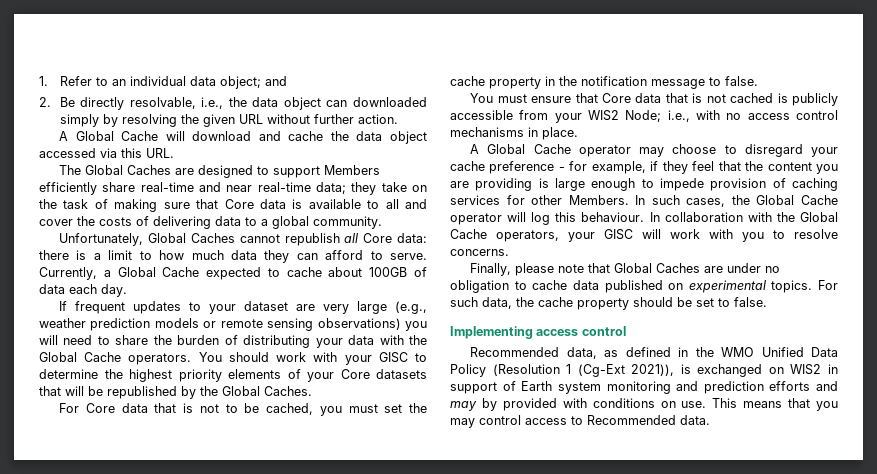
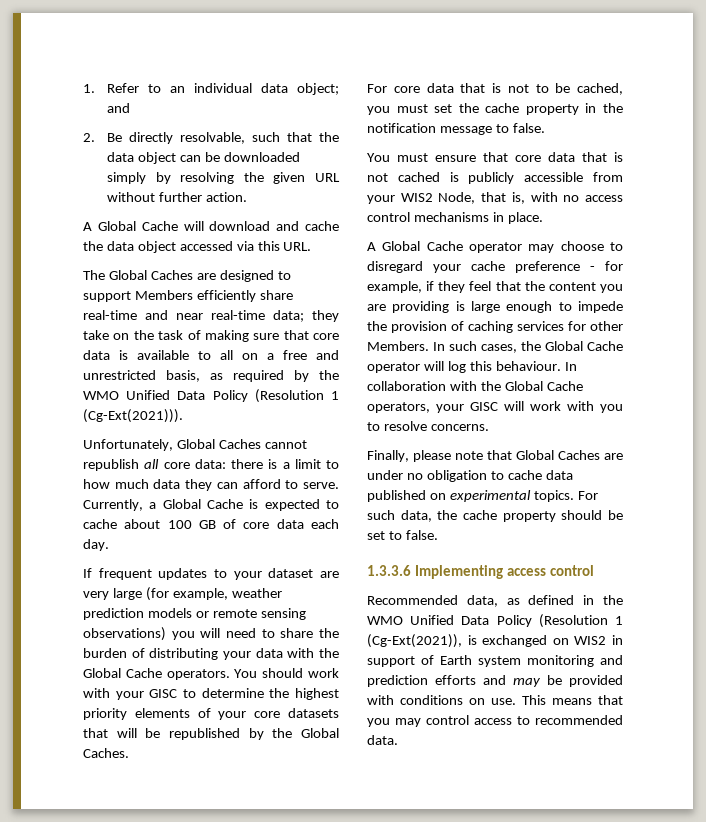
- 2. Be directly resolvable, i.e., the data object can downloaded simply by resolving the given URL without further action.
+ 2. Be directly resolvable, such that the data object can be downloaded simply by resolving the given URL without further action.
- The Global Caches are designed to support Members efficiently share real-time and near real-time data; they take on the task of making sure that Core data is available to all and cover the costs of delivering data to a global community.
+ The Global Caches are designed to support Members efficiently share real-time and near real-time data; they take on the task of making sure that core data is available to all on a free and unrestricted basis, as required by the WMO Unified Data Policy (Resolution 1 (Cg-Ext(2021))).
- Unfortunately, Global Caches cannot republish all Core data: there is a limit to how much data they can afford to serve.
+ Unfortunately, Global Caches cannot republish all core data: there is a limit to how much data they can afford to serve.
- Currently, a Global Cache expected to cache about 100GB of data each day.
+ Currently, a Global Cache is expected to cache about 100 GB of core data each day.
- If frequent updates to your dataset are very large (e.g., weather prediction models or remote sensing observations) you will need to share the burden of distributing your data with the Global Cache operators.
+ If frequent updates to your dataset are very large (for example, weather prediction models or remote sensing observations) you will need to share the burden of distributing your data with the Global Cache operators.
- You should work with your GISC to determine the highest priority elements of your Core datasets that will be republished by the Global Caches.
+ You should work with your GISC to determine the highest priority elements of your core datasets that will be republished by the Global Caches.
- For Core data that is not to be cached, you must set the cache property in the notification message to false.
+ For core data that is not to be cached, you must set the cache property in the notification message to false.
- You must ensure that Core data that is not cached is publicly accessible from your WIS2 Node; i.e., with no access control mechanisms in place.
+ You must ensure that core data that is not cached is publicly accessible from your WIS2 Node, that is, with no access control mechanisms in place.
- A Global Cache operator may choose to disregard your cache preference - for example, if they feel that the content you are providing is large enough to impede provision of caching services for other Members.
+ A Global Cache operator may choose to disregard your cache preference - for example, if they feel that the content you are providing is large enough to impede the provision of caching services for other Members.
- Implementing access control
+ 1.3.3.6 Implementing access control
- Recommended data, as defined in the WMO Unified Data Policy (Resolution 1 (Cg-Ext 2021)), is exchanged on WIS2 in support of Earth system monitoring and prediction efforts and may by provided with conditions on use.
+ Recommended data, as defined in the WMO Unified Data Policy (Resolution 1 (Cg-Ext(2021)), is exchanged on WIS2 in support of Earth system monitoring and prediction efforts and may be provided with conditions on use.
- This means that you may control access to Recommended data.
+ This means that you may control access to recommended data.

